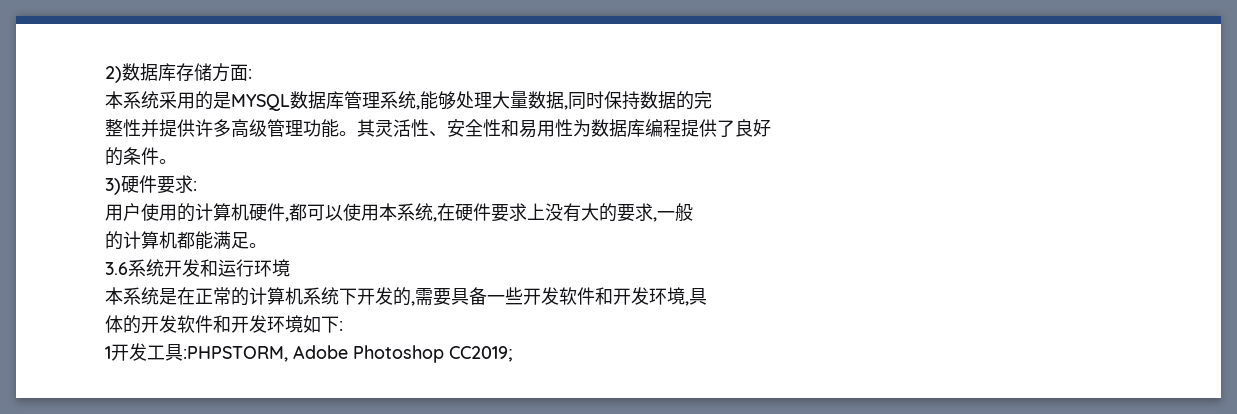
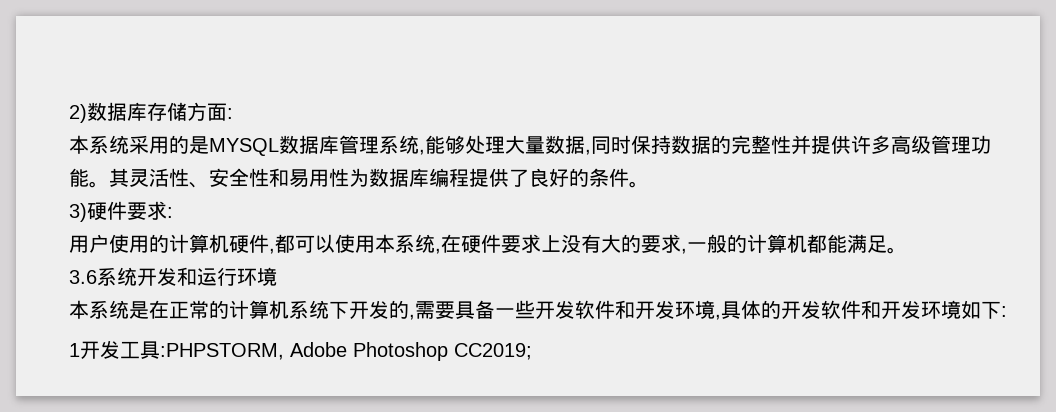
- 本系统采用的是MYSQL数据库管理系统,能够处理大量数据,同时保持数据的完
- 整性并提供许多高级管理功能。
+ 本系统采用的是MYSQL数据库管理系统,能够处理大量数据,同时保持数据的完整性并提供许多高级管理功能。
- 其灵活性、安全性和易用性为数据库编程提供了良好
- 的条件。
+ 其灵活性、安全性和易用性为数据库编程提供了良好的条件。
- 用户使用的计算机硬件,都可以使用本系统,在硬件要求上没有大的要求,一般
- 的计算机都能满足。
+ 用户使用的计算机硬件,都可以使用本系统,在硬件要求上没有大的要求,一般的计算机都能满足。
- 本系统是在正常的计算机系统下开发的,需要具备一些开发软件和开发环境,具
- 体的开发软件和开发环境如下:
+ 本系统是在正常的计算机系统下开发的,需要具备一些开发软件和开发环境,具体的开发软件和开发环境如下:

